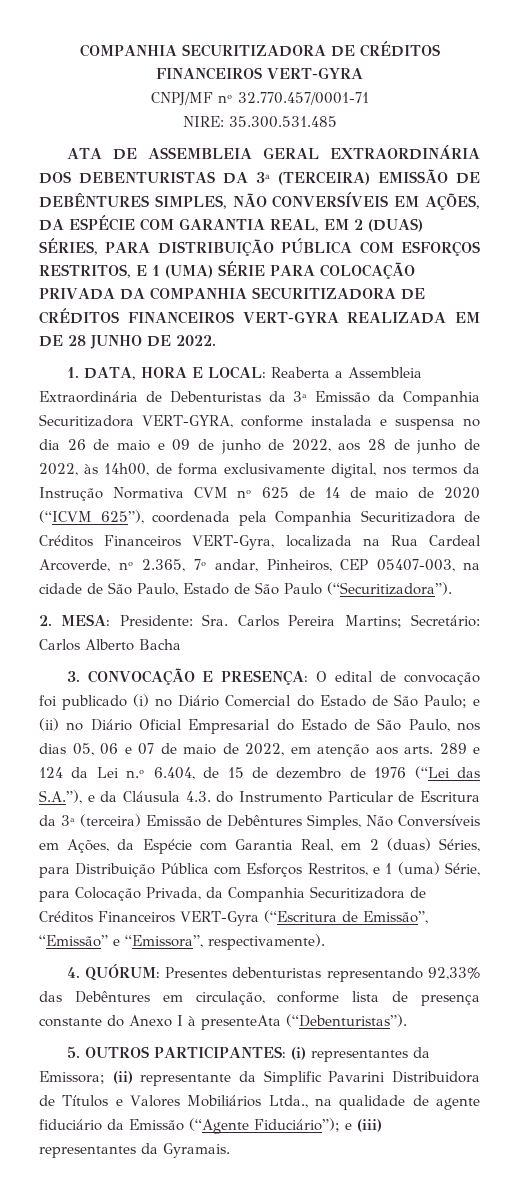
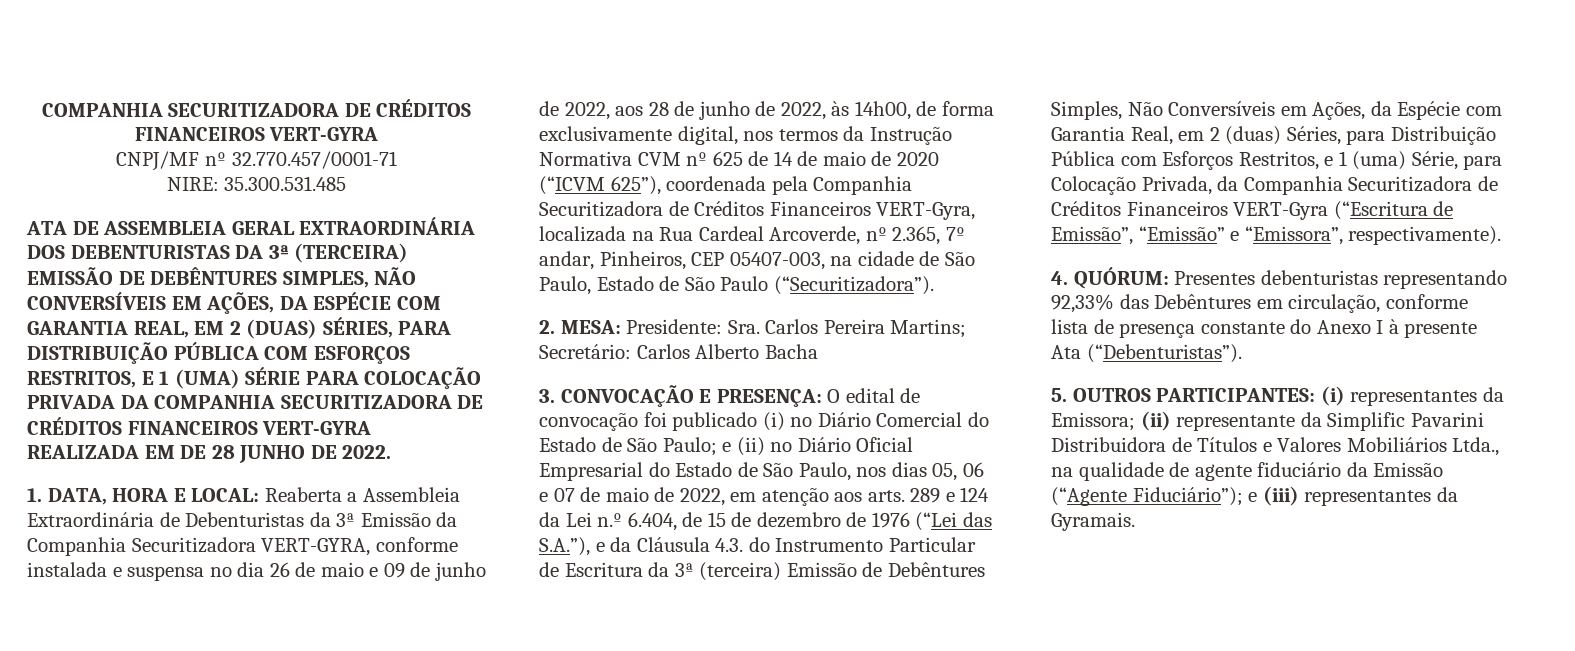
- 4. QUÓRUM: Presentes debenturistas representando 92,33% das Debêntures em circulação, conforme lista de presença constante do Anexo I à presenteAta (“Debenturistas”).
+ 4. QUÓRUM: Presentes debenturistas representando 92,33% das Debêntures em circulação, conforme lista de presença constante do Anexo I à presente Ata (“Debenturistas”).

